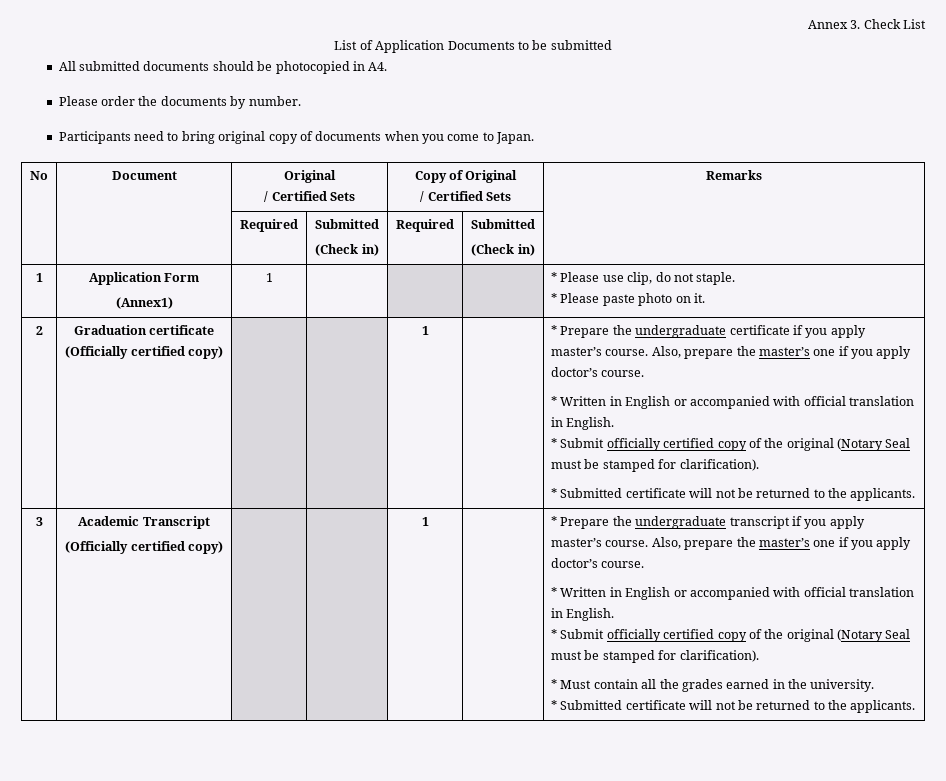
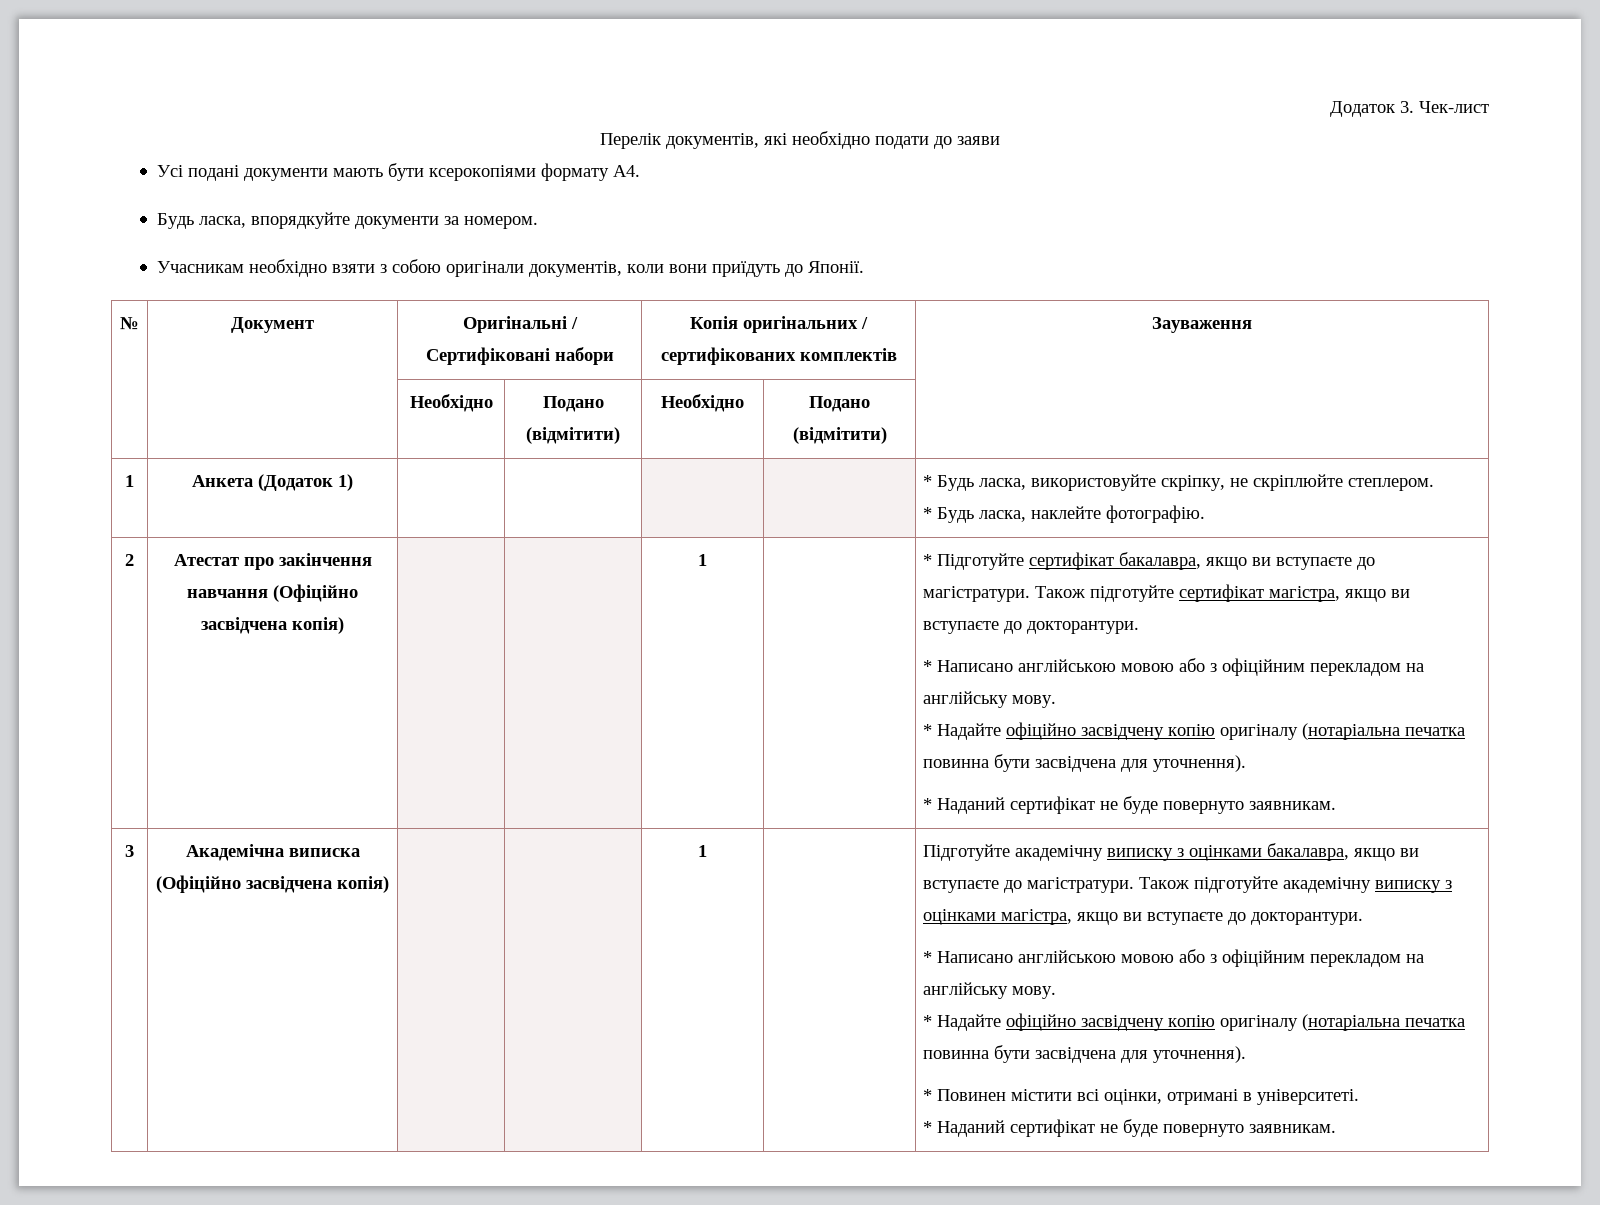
- Annex 3. Check List
- List of Application Documents to be submitted
- All submitted documents should be photocopied in A4.
- Please order the documents by number.
- Participants need to bring original copy of documents when you come to Japan.
- No | Document | Original
- / Certified Sets | Copy of Original
- / Certified Sets | Remarks
- | | Required | Submitted
- (Check in) | Required | Submitted
- (Check in) |
- 1 | Application Form
- (Annex1) | 1 | | | | * Please use clip, do not staple.
- * Please paste photo on it.
- 2 | Graduation certificate (Officially certified copy) | | | 1 | | * Prepare the undergraduate certificate if you apply master’s course. Also, prepare the master’s one if you apply doctor’s course.
- * Written in English or accompanied with official translation in English.
- * Submit officially certified copy of the original (Notary Seal must be stamped for clarification).
- * Submitted certificate will not be returned to the applicants.
- 3 | Academic Transcript
- (Officially certified copy) | | | 1 | | * Prepare the undergraduate transcript if you apply master’s course. Also, prepare the master’s one if you apply doctor’s course.
- * Written in English or accompanied with official translation in English.
- * Submit officially certified copy of the original (Notary Seal must be stamped for clarification).
- * Must contain all the grades earned in the university.
- * Submitted certificate will not be returned to the applicants.
+ Додаток 3. Чек-лист
+ Перелік документів, які необхідно подати до заяви
+ Усі подані документи мають бути ксерокопіями формату А4.
+ Будь ласка, впорядкуйте документи за номером.
+ Учасникам необхідно взяти з собою оригінали документів, коли вони приїдуть до Японії.
+ № | Документ | Оригінальні / Сертифіковані набори | Копія оригінальних / сертифікованих комплектів | Зауваження
+ | | Необхідно | Подано (відмітити) | Необхідно | Подано (відмітити) |
+ 1 | Анкета (Додаток 1) | | | | | * Будь ласка, використовуйте скріпку, не скріплюйте степлером.
+ * Будь ласка, наклейте фотографію.
+ 2 | Атестат про закінчення навчання (Офіційно засвідчена копія) | | | 1 | | * Підготуйте сертифікат бакалавра, якщо ви вступаєте до магістратури. Також підготуйте сертифікат магістра, якщо ви вступаєте до докторантури.
+ * Написано англійською мовою або з офіційним перекладом на англійську мову.
+ * Надайте офіційно засвідчену копію оригіналу (нотаріальна печатка повинна бути засвідчена для уточнення).
+ * Наданий сертифікат не буде повернуто заявникам.
+ 3 | Академічна виписка (Офіційно засвідчена копія) | | | 1 | | Підготуйте академічну виписку з оцінками бакалавра, якщо ви вступаєте до магістратури. Також підготуйте академічну виписку з оцінками магістра, якщо ви вступаєте до докторантури.
+ * Написано англійською мовою або з офіційним перекладом на англійську мову.
+ * Надайте офіційно засвідчену копію оригіналу (нотаріальна печатка повинна бути засвідчена для уточнення).
+ * Повинен містити всі оцінки, отримані в університеті.
+ * Наданий сертифікат не буде повернуто заявникам.

